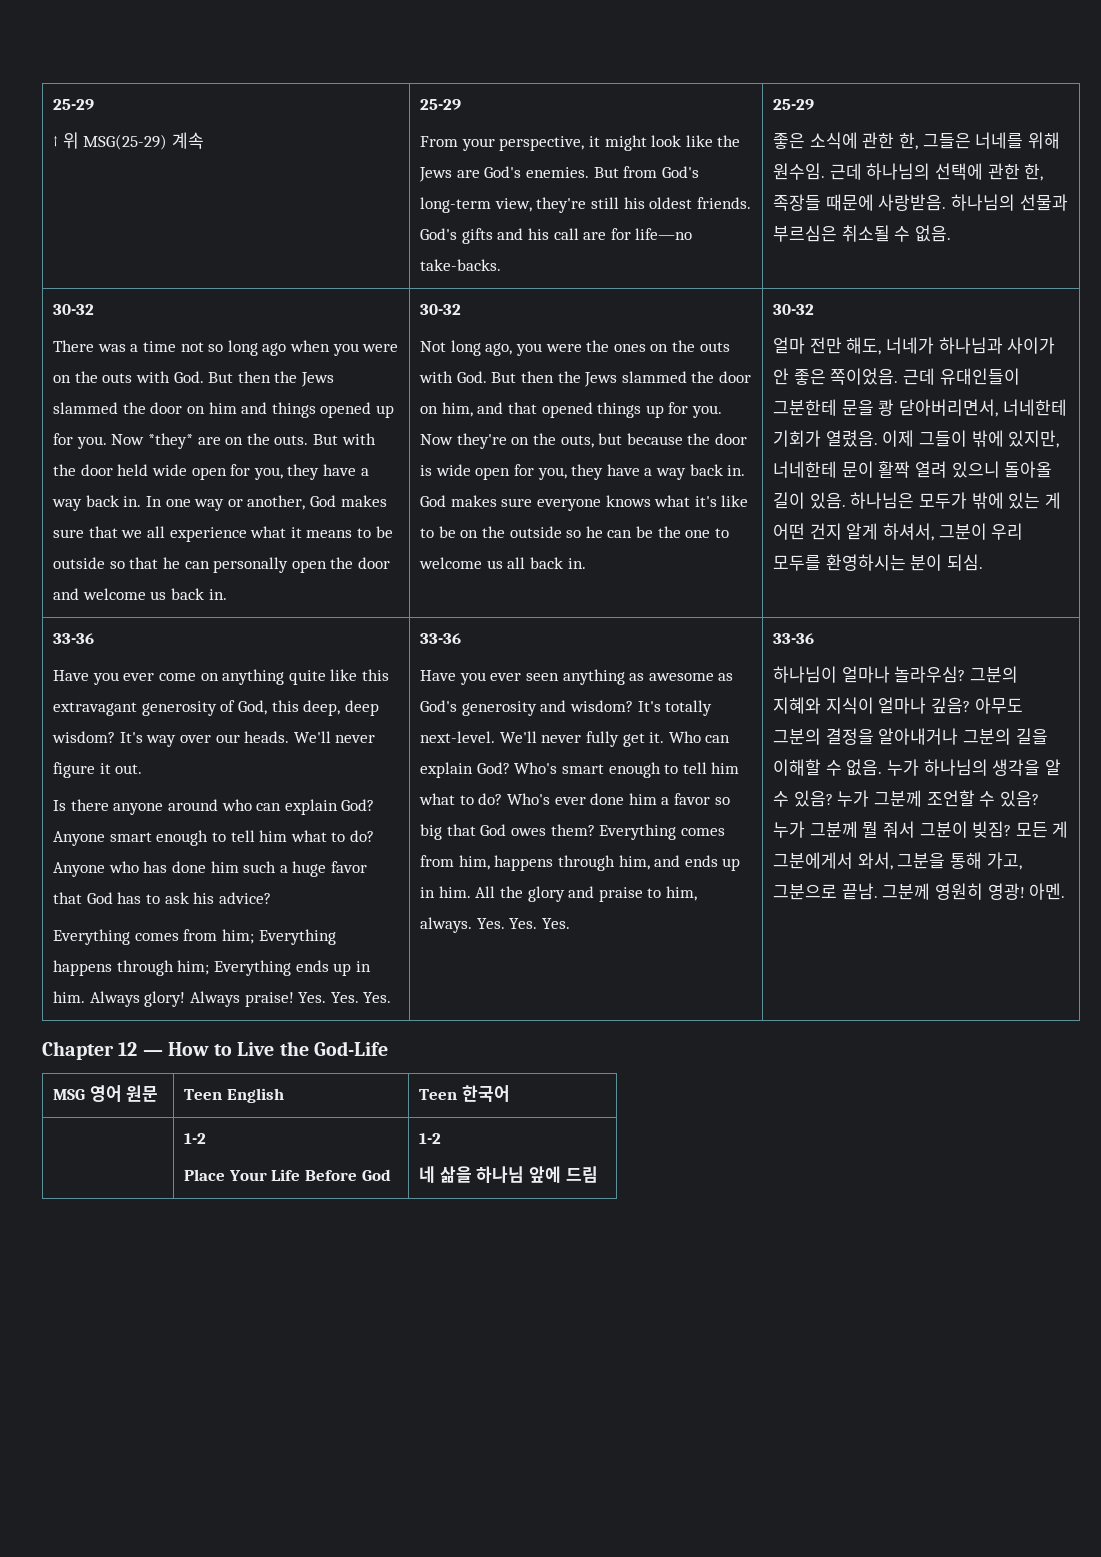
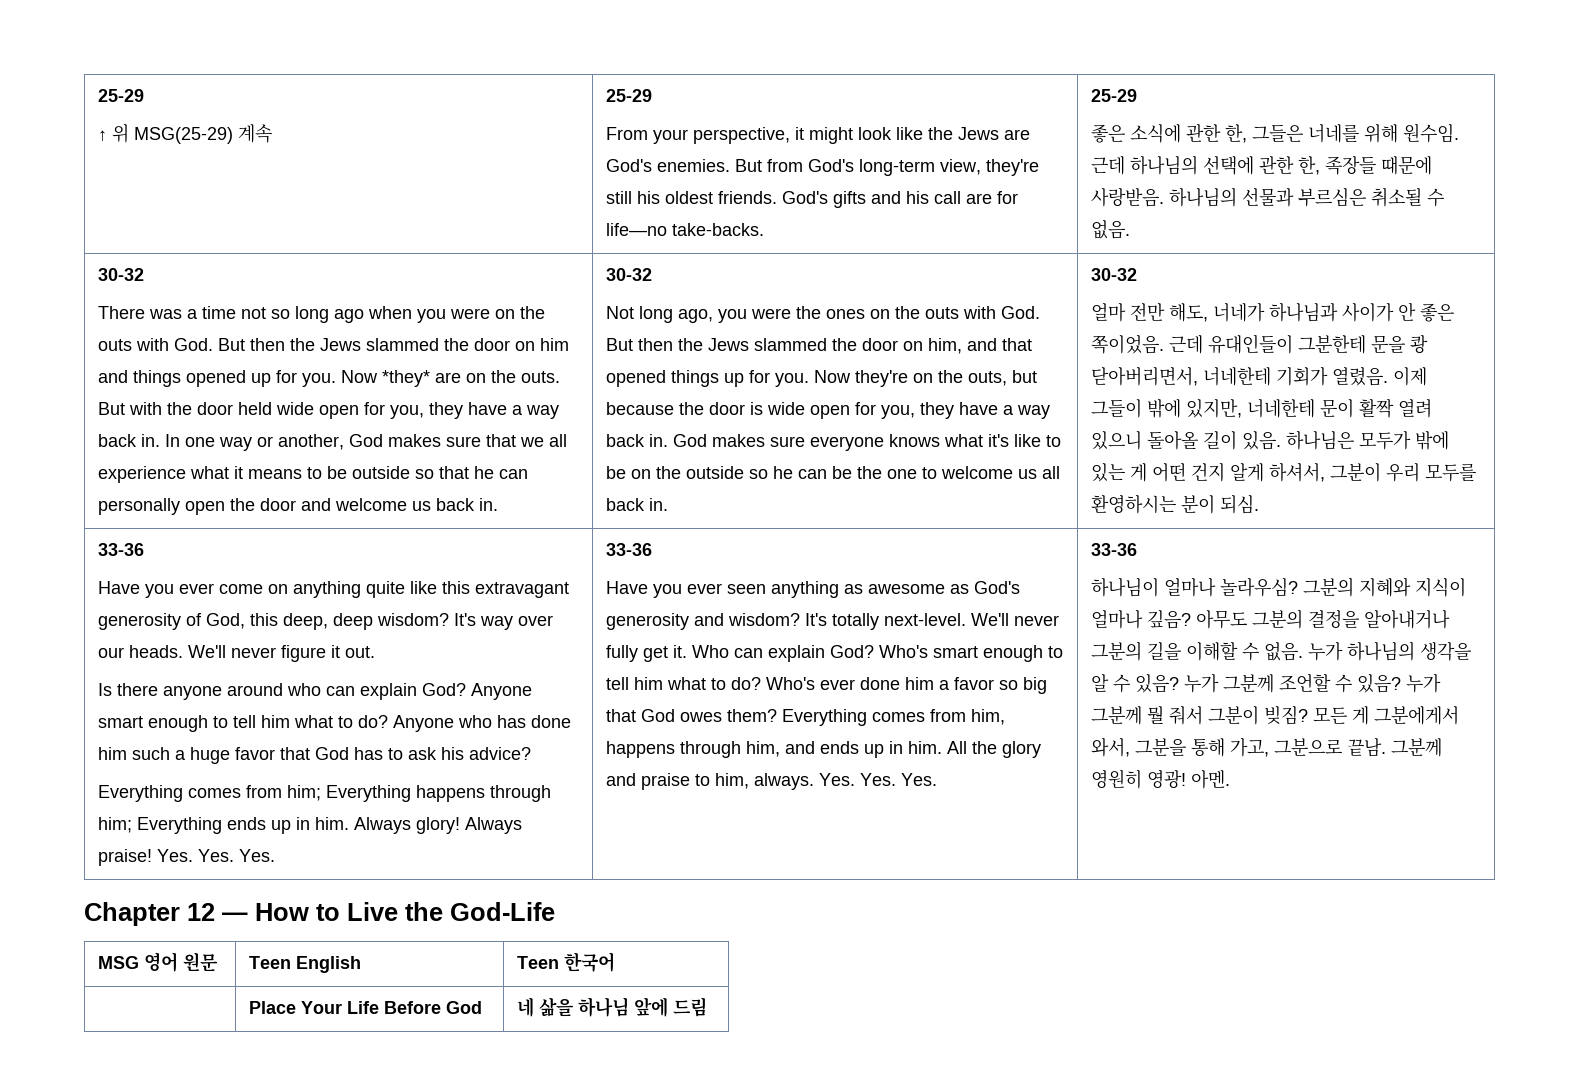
  MSG 영어 원문 | Teen English | Teen 한국어
- | 1-2
- Place Your Life Before God | 1-2
- 네 삶을 하나님 앞에 드림
+ | Place Your Life Before God | 네 삶을 하나님 앞에 드림

